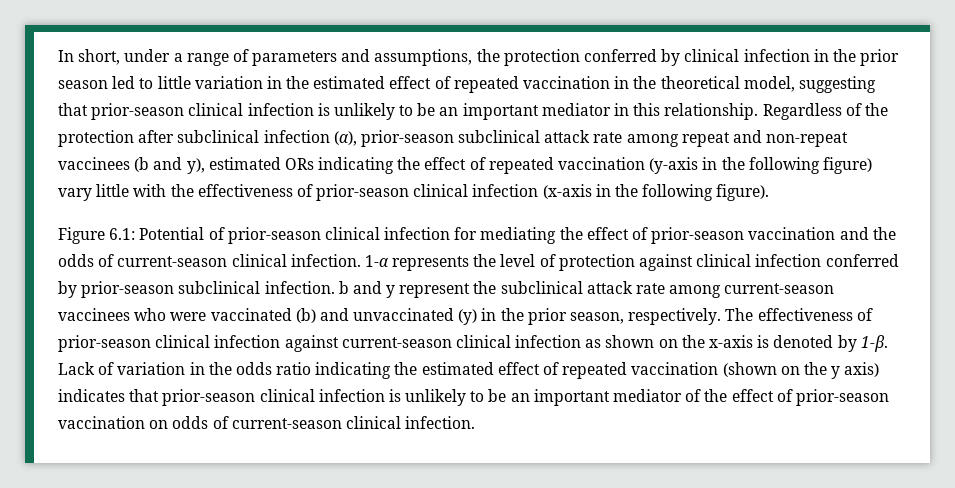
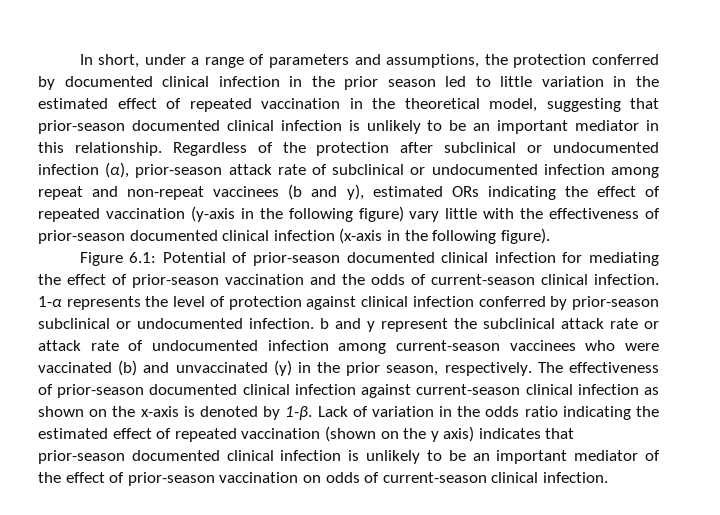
- In short, under a range of parameters and assumptions, the protection conferred by clinical infection in the prior season led to little variation in the estimated effect of repeated vaccination in the theoretical model, suggesting that prior-season clinical infection is unlikely to be an important mediator in this relationship.
+ In short, under a range of parameters and assumptions, the protection conferred by documented clinical infection in the prior season led to little variation in the estimated effect of repeated vaccination in the theoretical model, suggesting that prior-season documented clinical infection is unlikely to be an important mediator in this relationship.
- Regardless of the protection after subclinical infection (α), prior-season subclinical attack rate among repeat and non-repeat vaccinees (b and y), estimated ORs indicating the effect of repeated vaccination (y-axis in the following figure) vary little with the effectiveness of prior-season clinical infection (x-axis in the following figure).
+ Regardless of the protection after subclinical or undocumented infection (α), prior-season attack rate of subclinical or undocumented infection among repeat and non-repeat vaccinees (b and y), estimated ORs indicating the effect of repeated vaccination (y-axis in the following figure) vary little with the effectiveness of prior-season documented clinical infection (x-axis in the following figure).
- Figure 6.1: Potential of prior-season clinical infection for mediating the effect of prior-season vaccination and the odds of current-season clinical infection.
+ Figure 6.1: Potential of prior-season documented clinical infection for mediating the effect of prior-season vaccination and the odds of current-season clinical infection.
- 1-α represents the level of protection against clinical infection conferred by prior-season subclinical infection. b and y represent the subclinical attack rate among current-season vaccinees who were vaccinated (b) and unvaccinated (y) in the prior season, respectively.
+ 1-α represents the level of protection against clinical infection conferred by prior-season subclinical or undocumented infection. b and y represent the subclinical attack rate or attack rate of undocumented infection among current-season vaccinees who were vaccinated (b) and unvaccinated (y) in the prior season, respectively.
- The effectiveness of prior-season clinical infection against current-season clinical infection as shown on the x-axis is denoted by 1-β.
+ The effectiveness of prior-season documented clinical infection against current-season clinical infection as shown on the x-axis is denoted by 1-β.
- Lack of variation in the odds ratio indicating the estimated effect of repeated vaccination (shown on the y axis) indicates that prior-season clinical infection is unlikely to be an important mediator of the effect of prior-season vaccination on odds of current-season clinical infection.
+ Lack of variation in the odds ratio indicating the estimated effect of repeated vaccination (shown on the y axis) indicates that prior-season documented clinical infection is unlikely to be an important mediator of the effect of prior-season vaccination on odds of current-season clinical infection.

